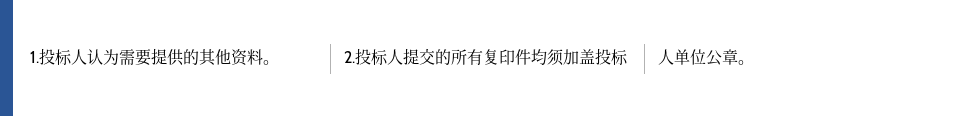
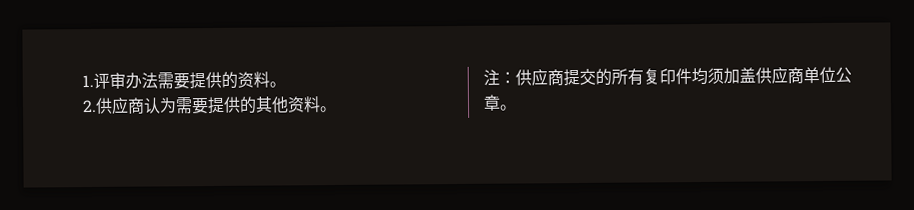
- 1.投标人认为需要提供的其他资料。
+ 1.评审办法需要提供的资料。
+ 2.供应商认为需要提供的其他资料。
- 2.投标人提交的所有复印件均须加盖投标人单位公章。
+ 注：供应商提交的所有复印件均须加盖供应商单位公章。

